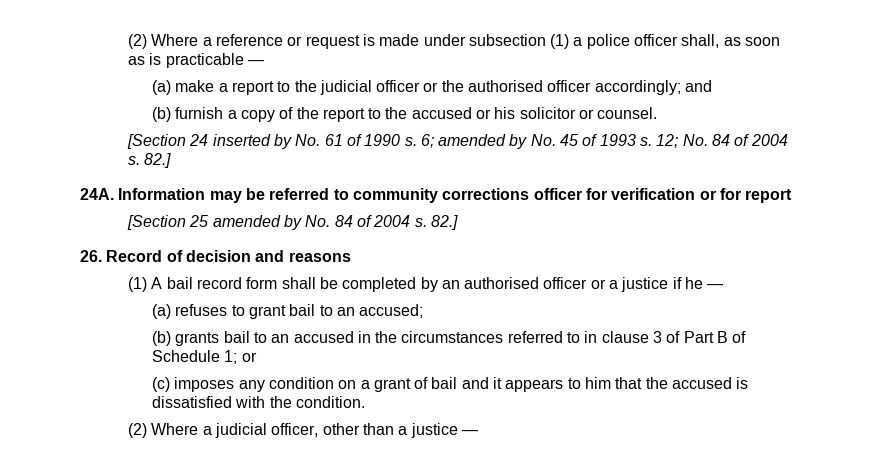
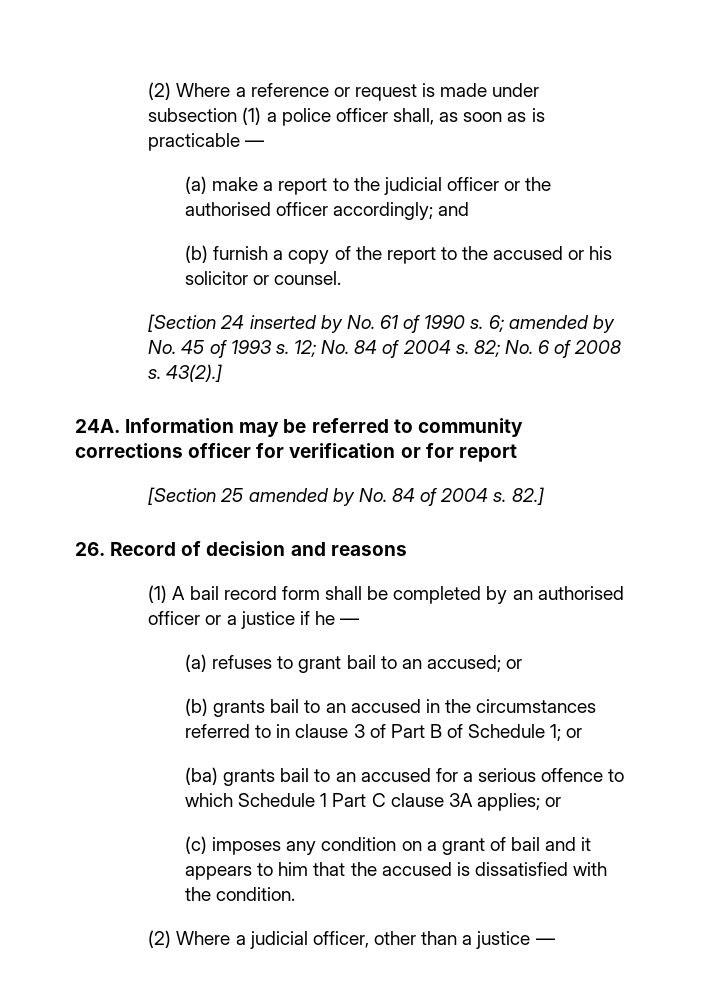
- 12; No. 84 of 2004 s. 82.]
+ 12; No. 84 of 2004 s. 82; No. 6 of 2008 s. 43(2).]
- (a) refuses to grant bail to an accused;
+ (a) refuses to grant bail to an accused; or
+ (ba) grants bail to an accused for a serious offence to which Schedule 1 Part C clause 3A applies; or

